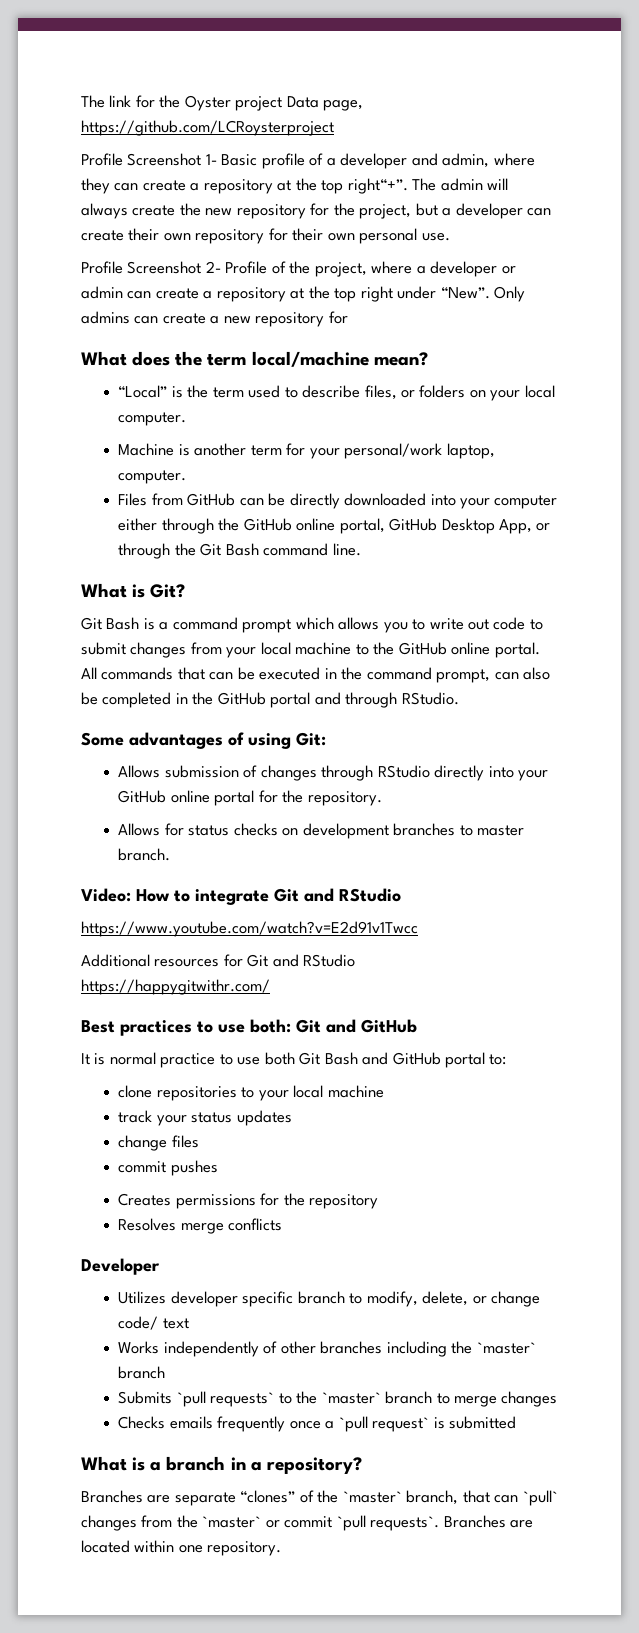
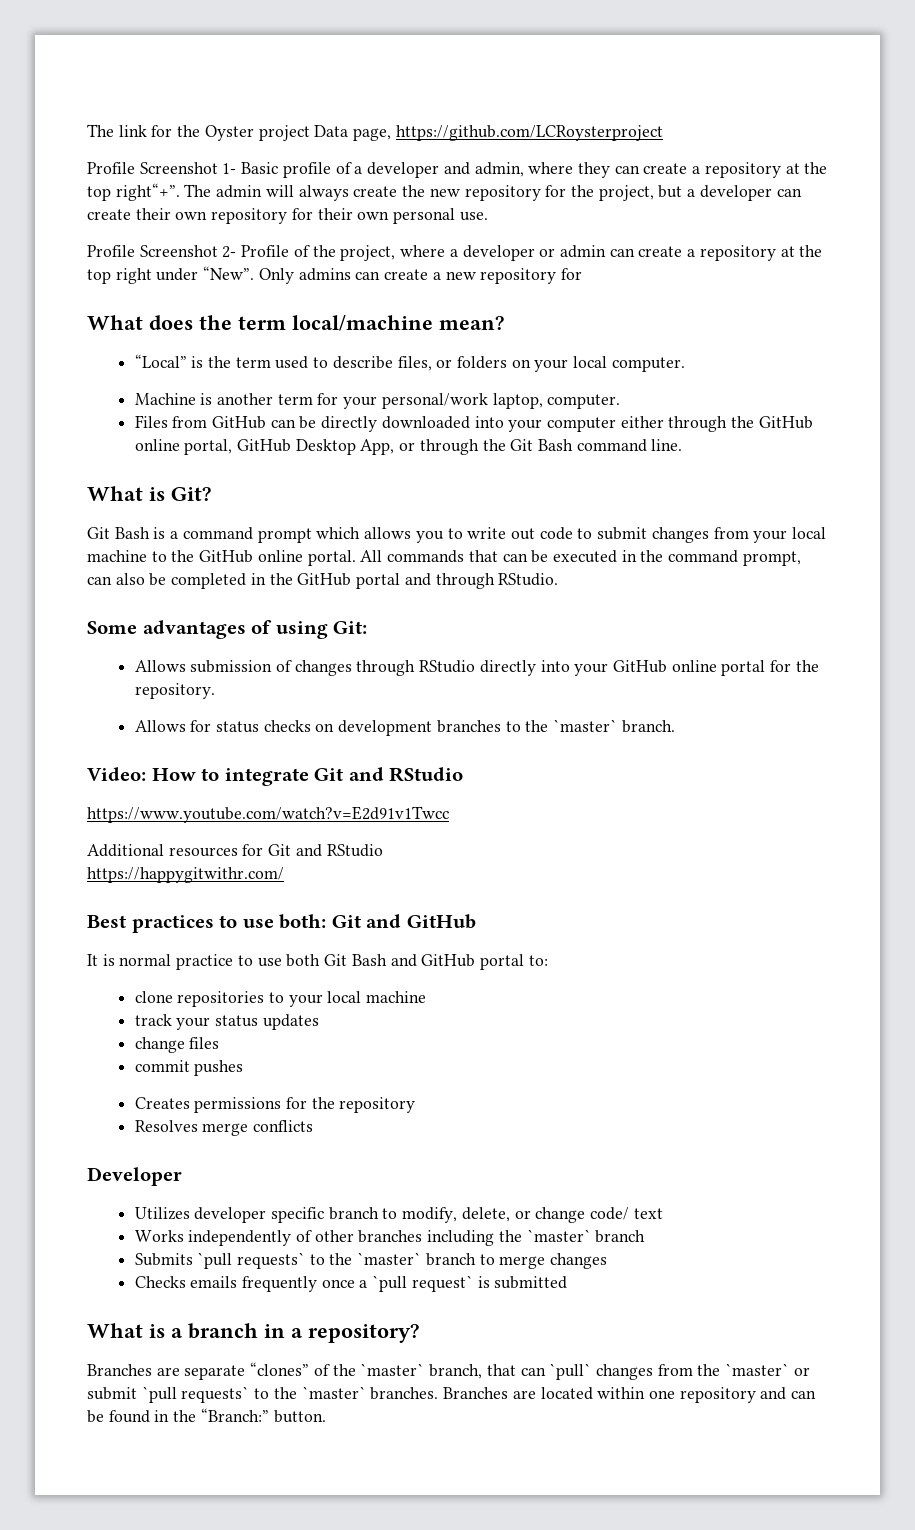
- Allows for status checks on development branches to master branch.
+ Allows for status checks on development branches to the `master` branch.
- Branches are separate “clones” of the `master` branch, that can `pull` changes from the `master` or commit `pull requests`.
+ Branches are separate “clones” of the `master` branch, that can `pull` changes from the `master` or submit `pull requests` to the `master` branches.
- Branches are located within one repository.
+ Branches are located within one repository and can be found in the “Branch:” button.

